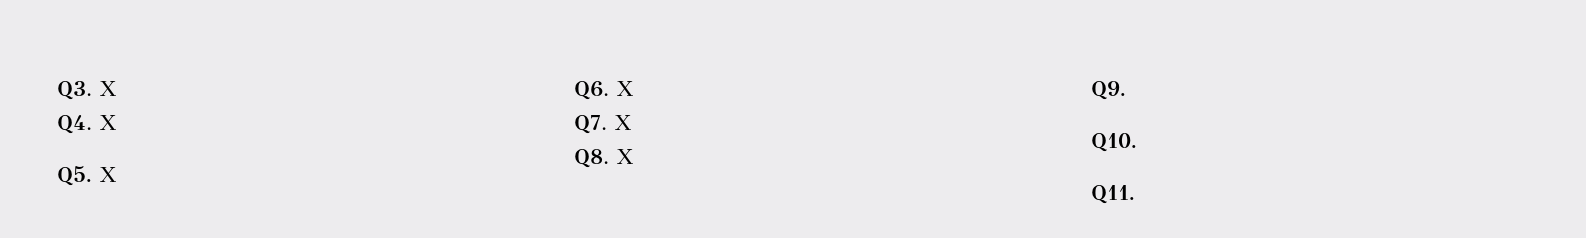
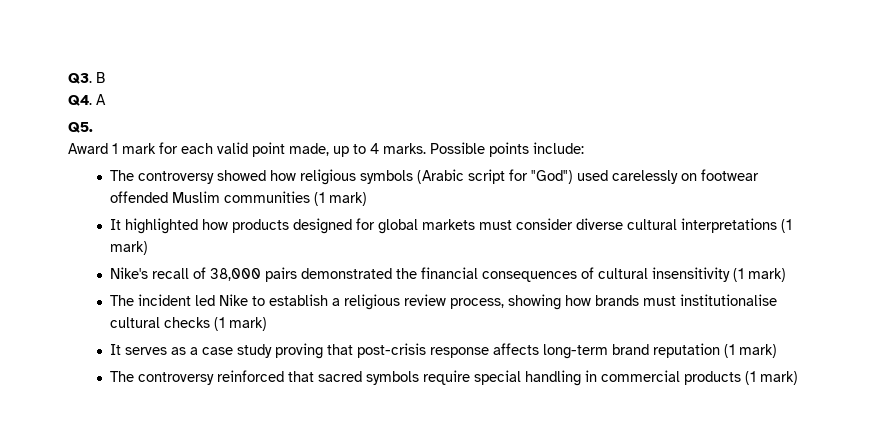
- Q3. X
+ Q3. B
- Q4. X
+ Q4. A
- Q5. X
- Q6. X
- Q7. X
- Q8. X
- Q9.
- Q10.
- Q11.
+ Q5.
+ Award 1 mark for each valid point made, up to 4 marks. Possible points include:
+ The controversy showed how religious symbols (Arabic script for "God") used carelessly on footwear offended Muslim communities (1 mark)
+ It highlighted how products designed for global markets must consider diverse cultural interpretations (1 mark)
+ Nike's recall of 38,000 pairs demonstrated the financial consequences of cultural insensitivity (1 mark)
+ The incident led Nike to establish a religious review process, showing how brands must institutionalise cultural checks (1 mark)
+ It serves as a case study proving that post-crisis response affects long-term brand reputation (1 mark)
+ The controversy reinforced that sacred symbols require special handling in commercial products (1 mark)

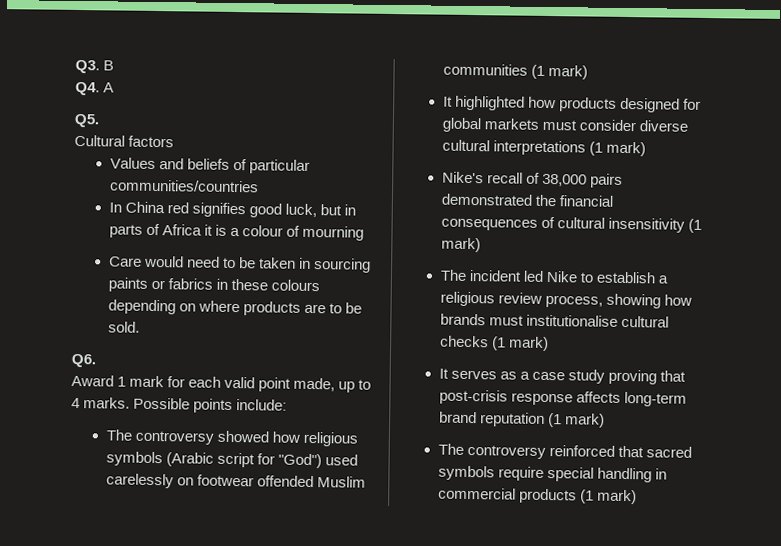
+ Cultural factors
+ Values and beliefs of particular communities/countries
+ In China red signifies good luck, but in parts of Africa it is a colour of mourning
+ Care would need to be taken in sourcing paints or fabrics in these colours depending on where products are to be sold.
+ Q6.

